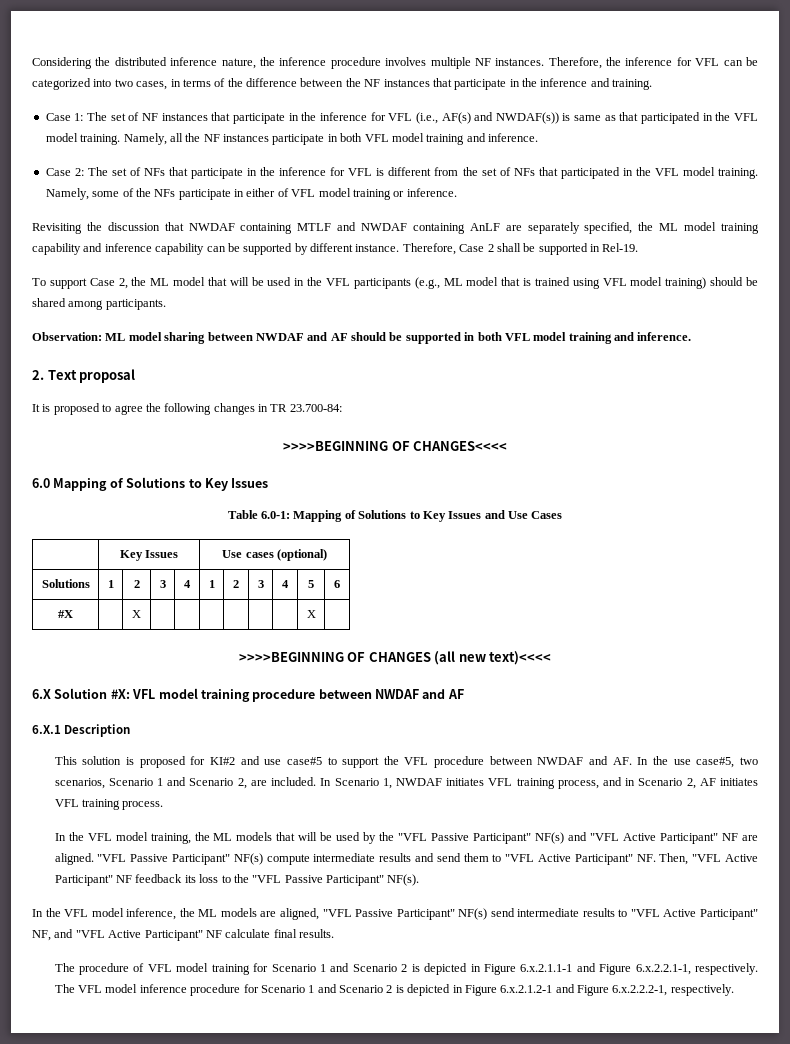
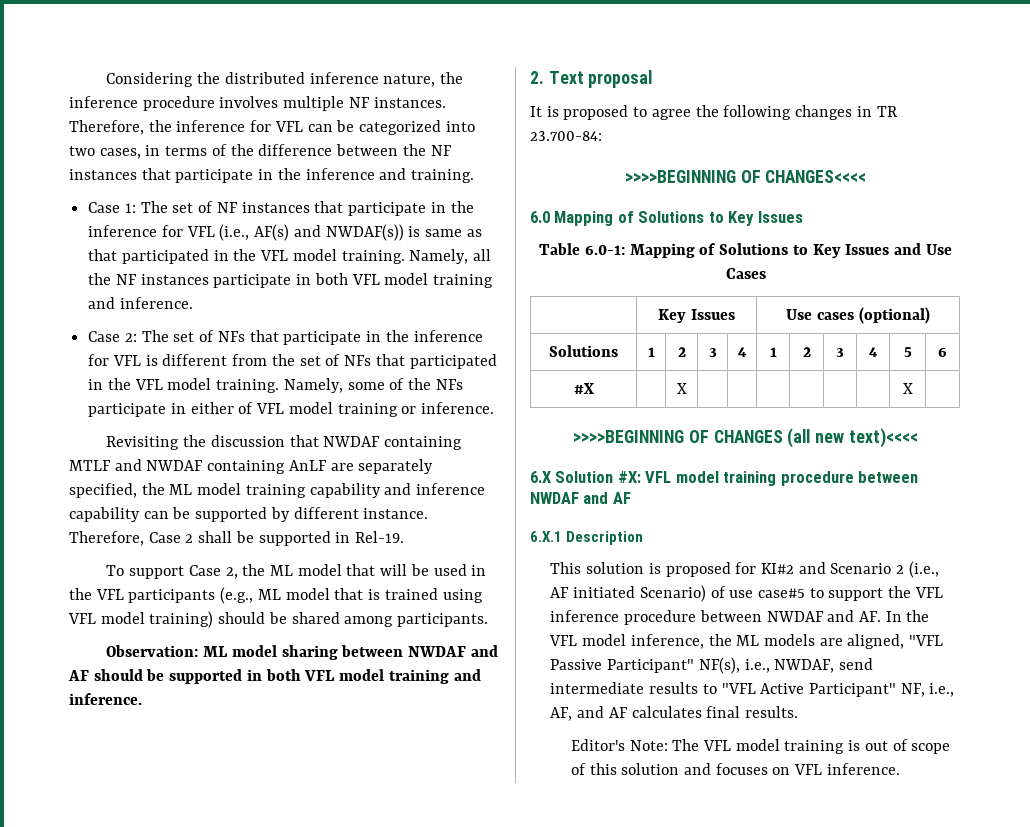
- This solution is proposed for KI#2 and use case#5 to support the VFL procedure between NWDAF and AF. In the use case#5, two scenarios, Scenario 1 and Scenario 2, are included. In Scenario 1, NWDAF initiates VFL training process, and in Scenario 2, AF initiates VFL training process.
- In the VFL model training, the ML models that will be used by the "VFL Passive Participant" NF(s) and "VFL Active Participant" NF are aligned. "VFL Passive Participant" NF(s) compute intermediate results and send them to "VFL Active Participant" NF. Then, "VFL Active Participant" NF feedback its loss to the "VFL Passive Participant" NF(s).
- In the VFL model inference, the ML models are aligned, "VFL Passive Participant" NF(s) send intermediate results to "VFL Active Participant" NF, and "VFL Active Participant" NF calculate final results.
- The procedure of VFL model training for Scenario 1 and Scenario 2 is depicted in Figure 6.x.2.1.1-1 and Figure 6.x.2.2.1-1, respectively. The VFL model inference procedure for Scenario 1 and Scenario 2 is depicted in Figure 6.x.2.1.2-1 and Figure 6.x.2.2.2-1, respectively.
+ This solution is proposed for KI#2 and Scenario 2 (i.e., AF initiated Scenario) of use case#5 to support the VFL inference procedure between NWDAF and AF. In the VFL model inference, the ML models are aligned, "VFL Passive Participant" NF(s), i.e., NWDAF, send intermediate results to "VFL Active Participant" NF, i.e., AF, and AF calculates final results.
+ Editor's Note: The VFL model training is out of scope of this solution and focuses on VFL inference.

